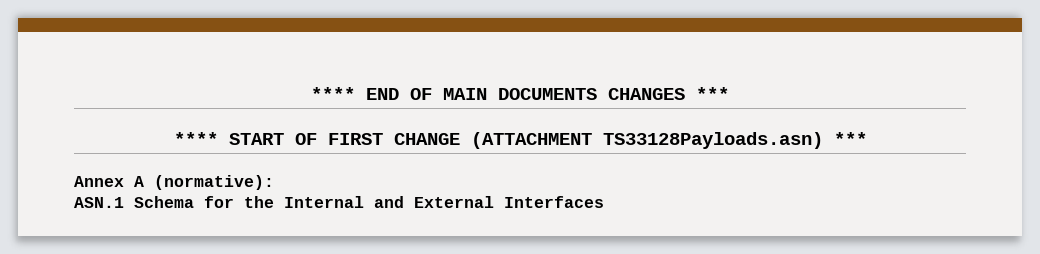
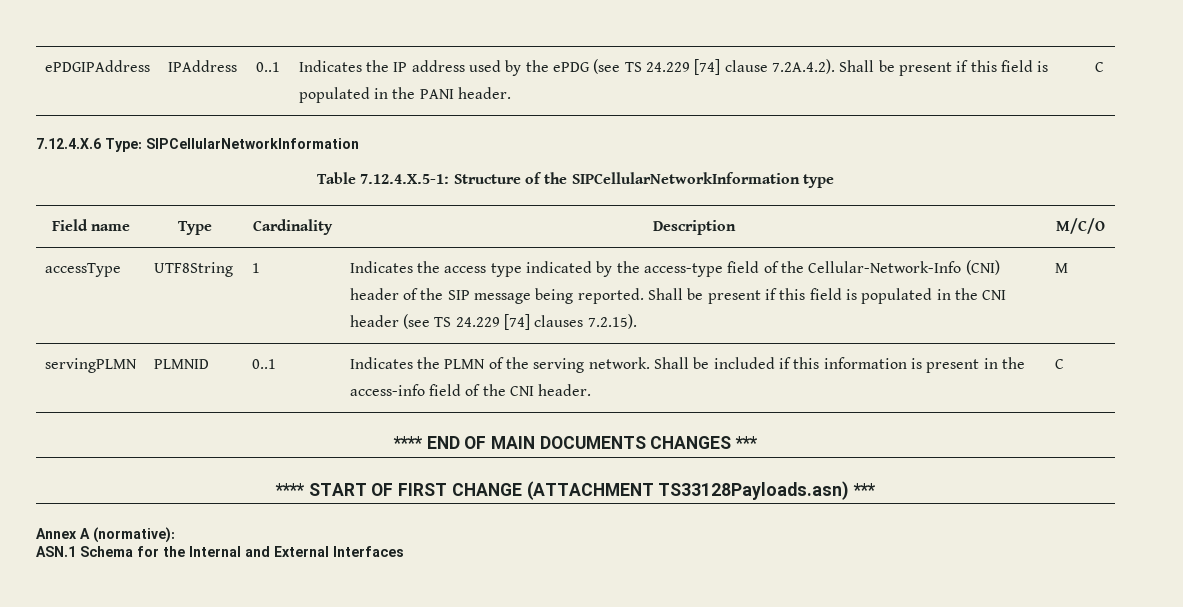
+ ePDGIPAddress | IPAddress | 0..1 | Indicates the IP address used by the ePDG (see TS 24.229 [74] clause 7.2A.4.2). Shall be present if this field is populated in the PANI header. | C
+ 7.12.4.X.6 Type: SIPCellularNetworkInformation
+ Table 7.12.4.X.5-1: Structure of the SIPCellularNetworkInformation type
+ Field name | Type | Cardinality | Description | M/C/O
+ accessType | UTF8String | 1 | Indicates the access type indicated by the access-type field of the Cellular-Network-Info (CNI) header of the SIP message being reported. Shall be present if this field is populated in the CNI header (see TS 24.229 [74] clauses 7.2.15). | M
+ servingPLMN | PLMNID | 0..1 | Indicates the PLMN of the serving network. Shall be included if this information is present in the access-info field of the CNI header. | C

